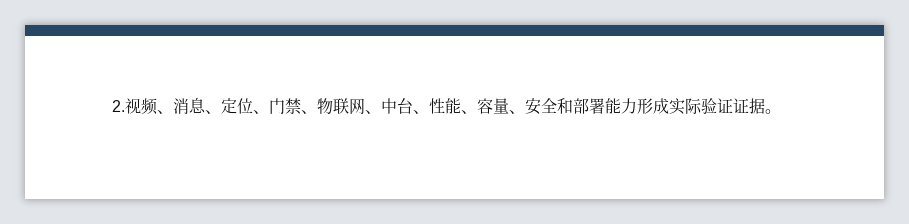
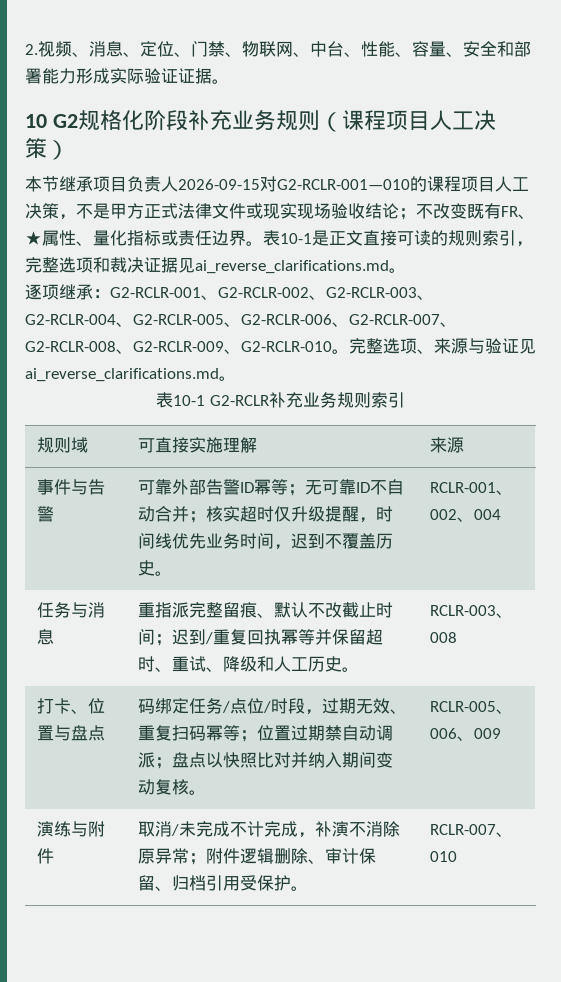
+ 10 G2规格化阶段补充业务规则（课程项目人工决策）
+ 本节继承项目负责人2026-09-15对G2-RCLR-001—010的课程项目人工决策，不是甲方正式法律文件或现实现场验收结论；不改变既有FR、★属性、量化指标或责任边界。表10-1是正文直接可读的规则索引，完整选项和裁决证据见ai_reverse_clarifications.md。
+ 逐项继承：G2-RCLR-001、G2-RCLR-002、G2-RCLR-003、G2-RCLR-004、G2-RCLR-005、G2-RCLR-006、G2-RCLR-007、G2-RCLR-008、G2-RCLR-009、G2-RCLR-010。完整选项、来源与验证见ai_reverse_clarifications.md。
+ 表10-1 G2-RCLR补充业务规则索引
+ 规则域 | 可直接实施理解 | 来源
+ 事件与告警 | 可靠外部告警ID幂等；无可靠ID不自动合并；核实超时仅升级提醒，时间线优先业务时间，迟到不覆盖历史。 | RCLR-001、002、004
+ 任务与消息 | 重指派完整留痕、默认不改截止时间；迟到/重复回执幂等并保留超时、重试、降级和人工历史。 | RCLR-003、008
+ 打卡、位置与盘点 | 码绑定任务/点位/时段，过期无效、重复扫码幂等；位置过期禁自动调派；盘点以快照比对并纳入期间变动复核。 | RCLR-005、006、009
+ 演练与附件 | 取消/未完成不计完成，补演不消除原异常；附件逻辑删除、审计保留、归档引用受保护。 | RCLR-007、010

